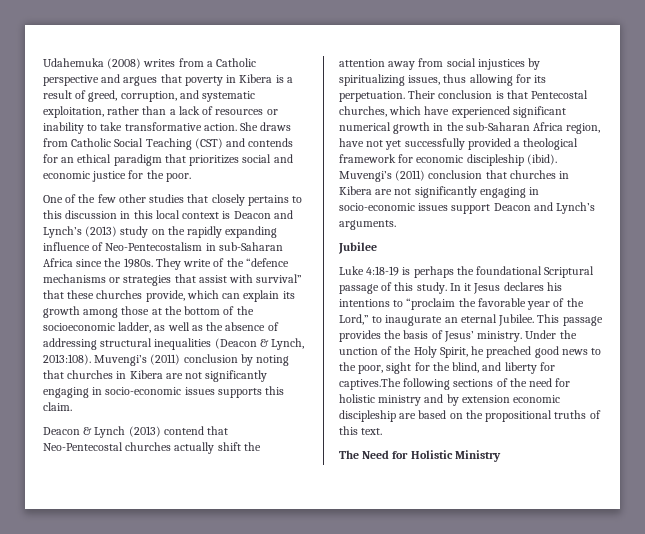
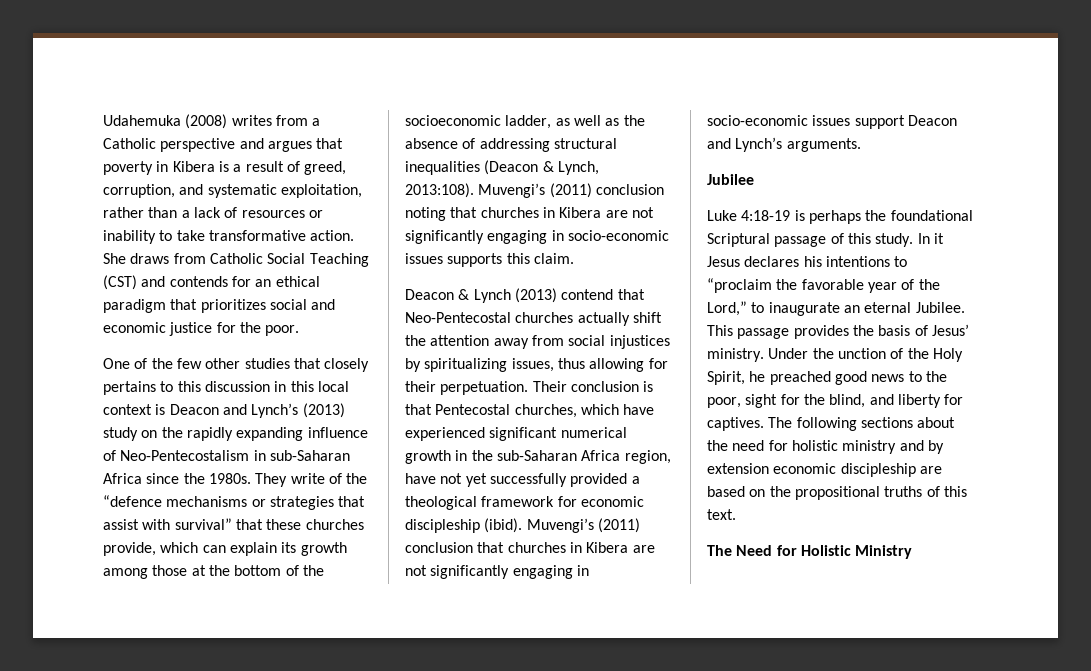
- Muvengi’s (2011) conclusion by noting that churches in Kibera are not significantly engaging in socio-economic issues supports this claim.
+ Muvengi’s (2011) conclusion noting that churches in Kibera are not significantly engaging in socio-economic issues supports this claim.
- Deacon & Lynch (2013) contend that Neo-Pentecostal churches actually shift the attention away from social injustices by spiritualizing issues, thus allowing for its perpetuation.
+ Deacon & Lynch (2013) contend that Neo-Pentecostal churches actually shift the attention away from social injustices by spiritualizing issues, thus allowing for their perpetuation.
- Under the unction of the Holy Spirit, he preached good news to the poor, sight for the blind, and liberty for captives.The following sections of the need for holistic ministry and by extension economic discipleship are based on the propositional truths of this text.
+ Under the unction of the Holy Spirit, he preached good news to the poor, sight for the blind, and liberty for captives. The following sections about the need for holistic ministry and by extension economic discipleship are based on the propositional truths of this text.

